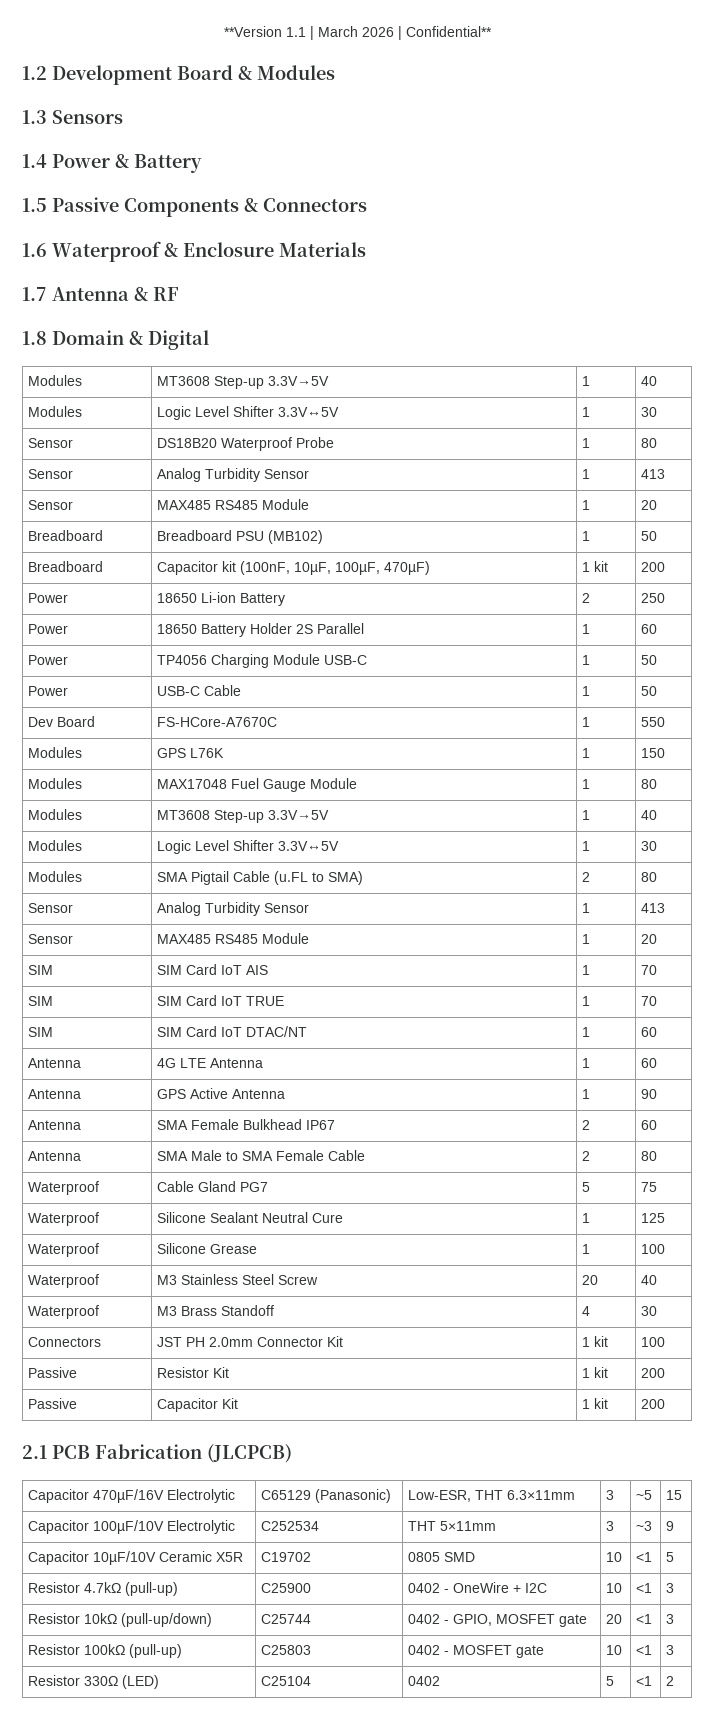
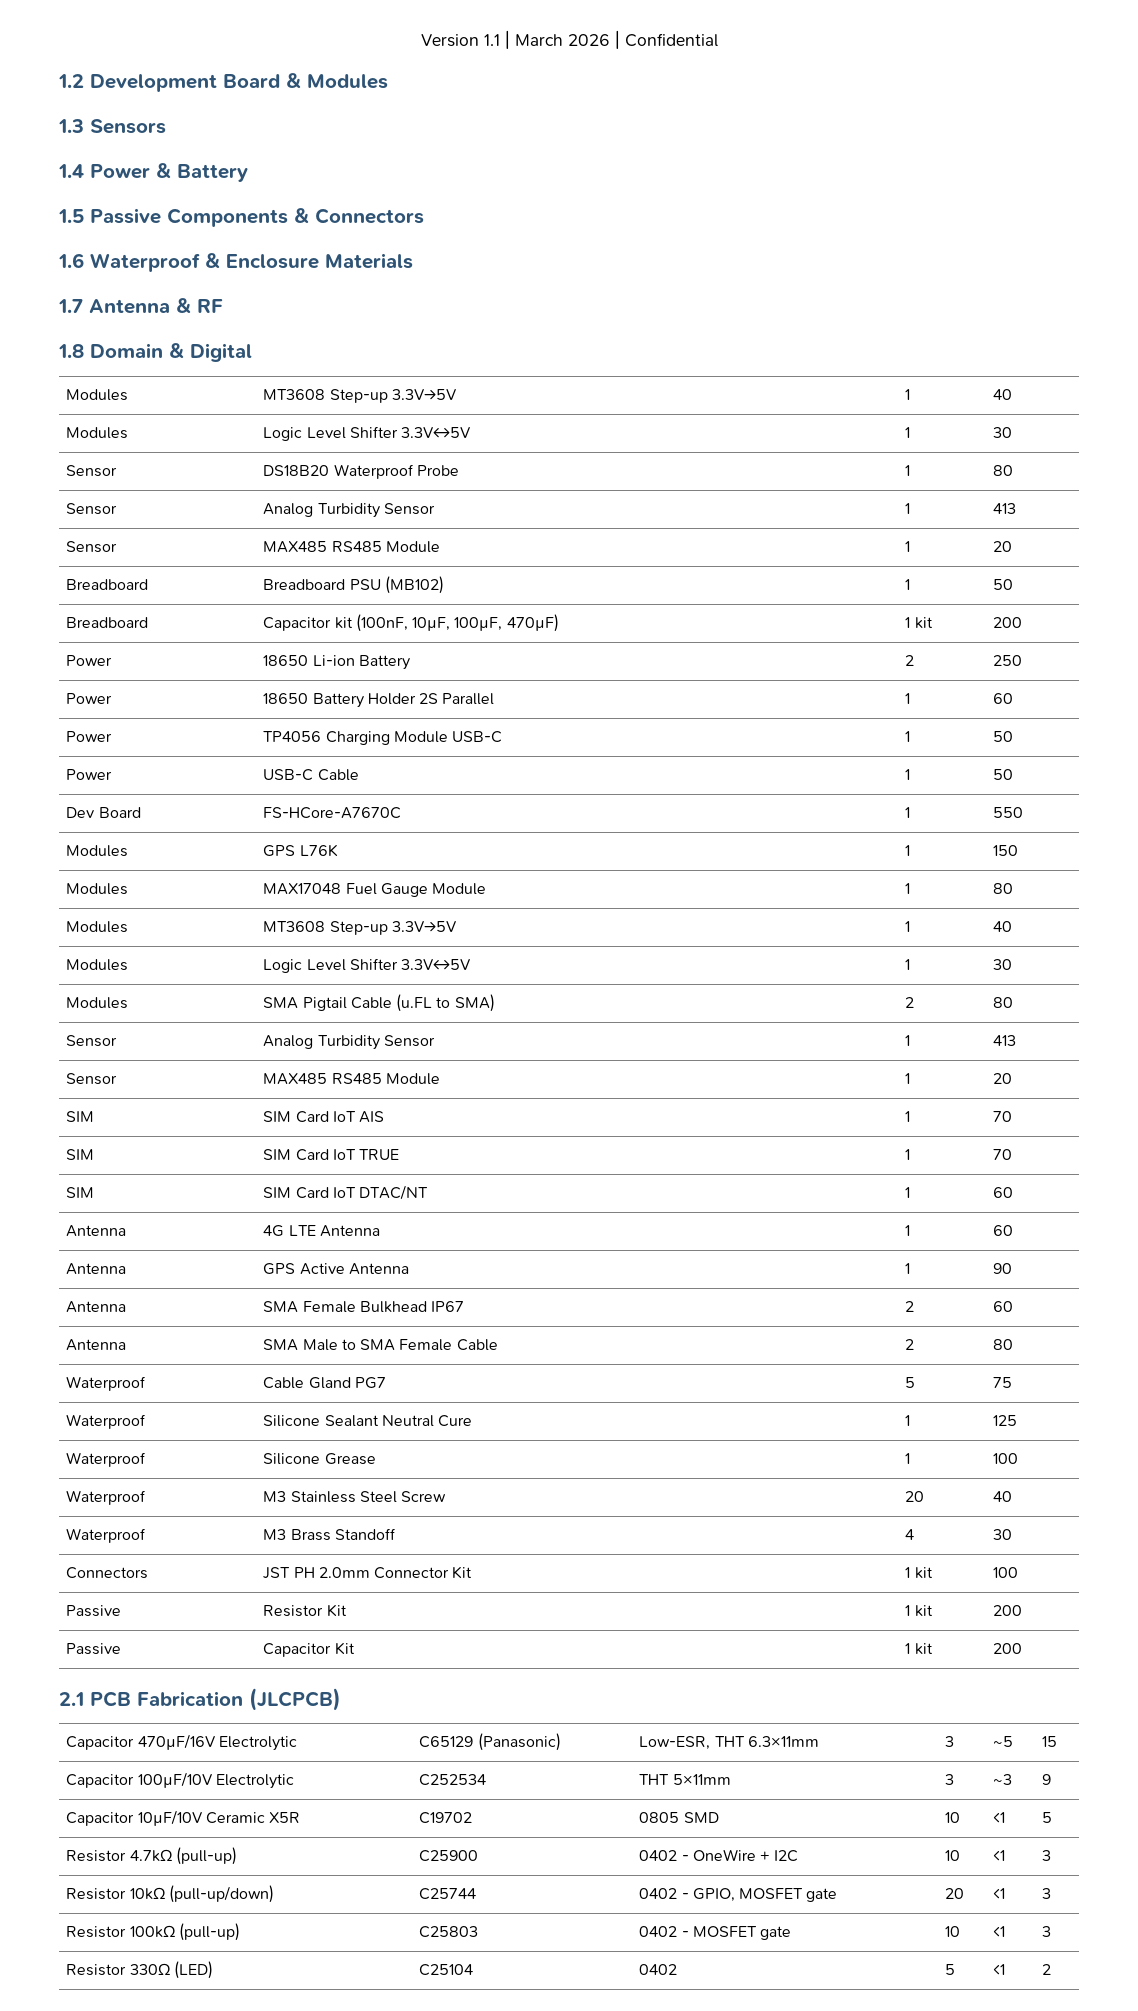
- **Version 1.1 | March 2026 | Confidential**
+ Version 1.1 | March 2026 | Confidential

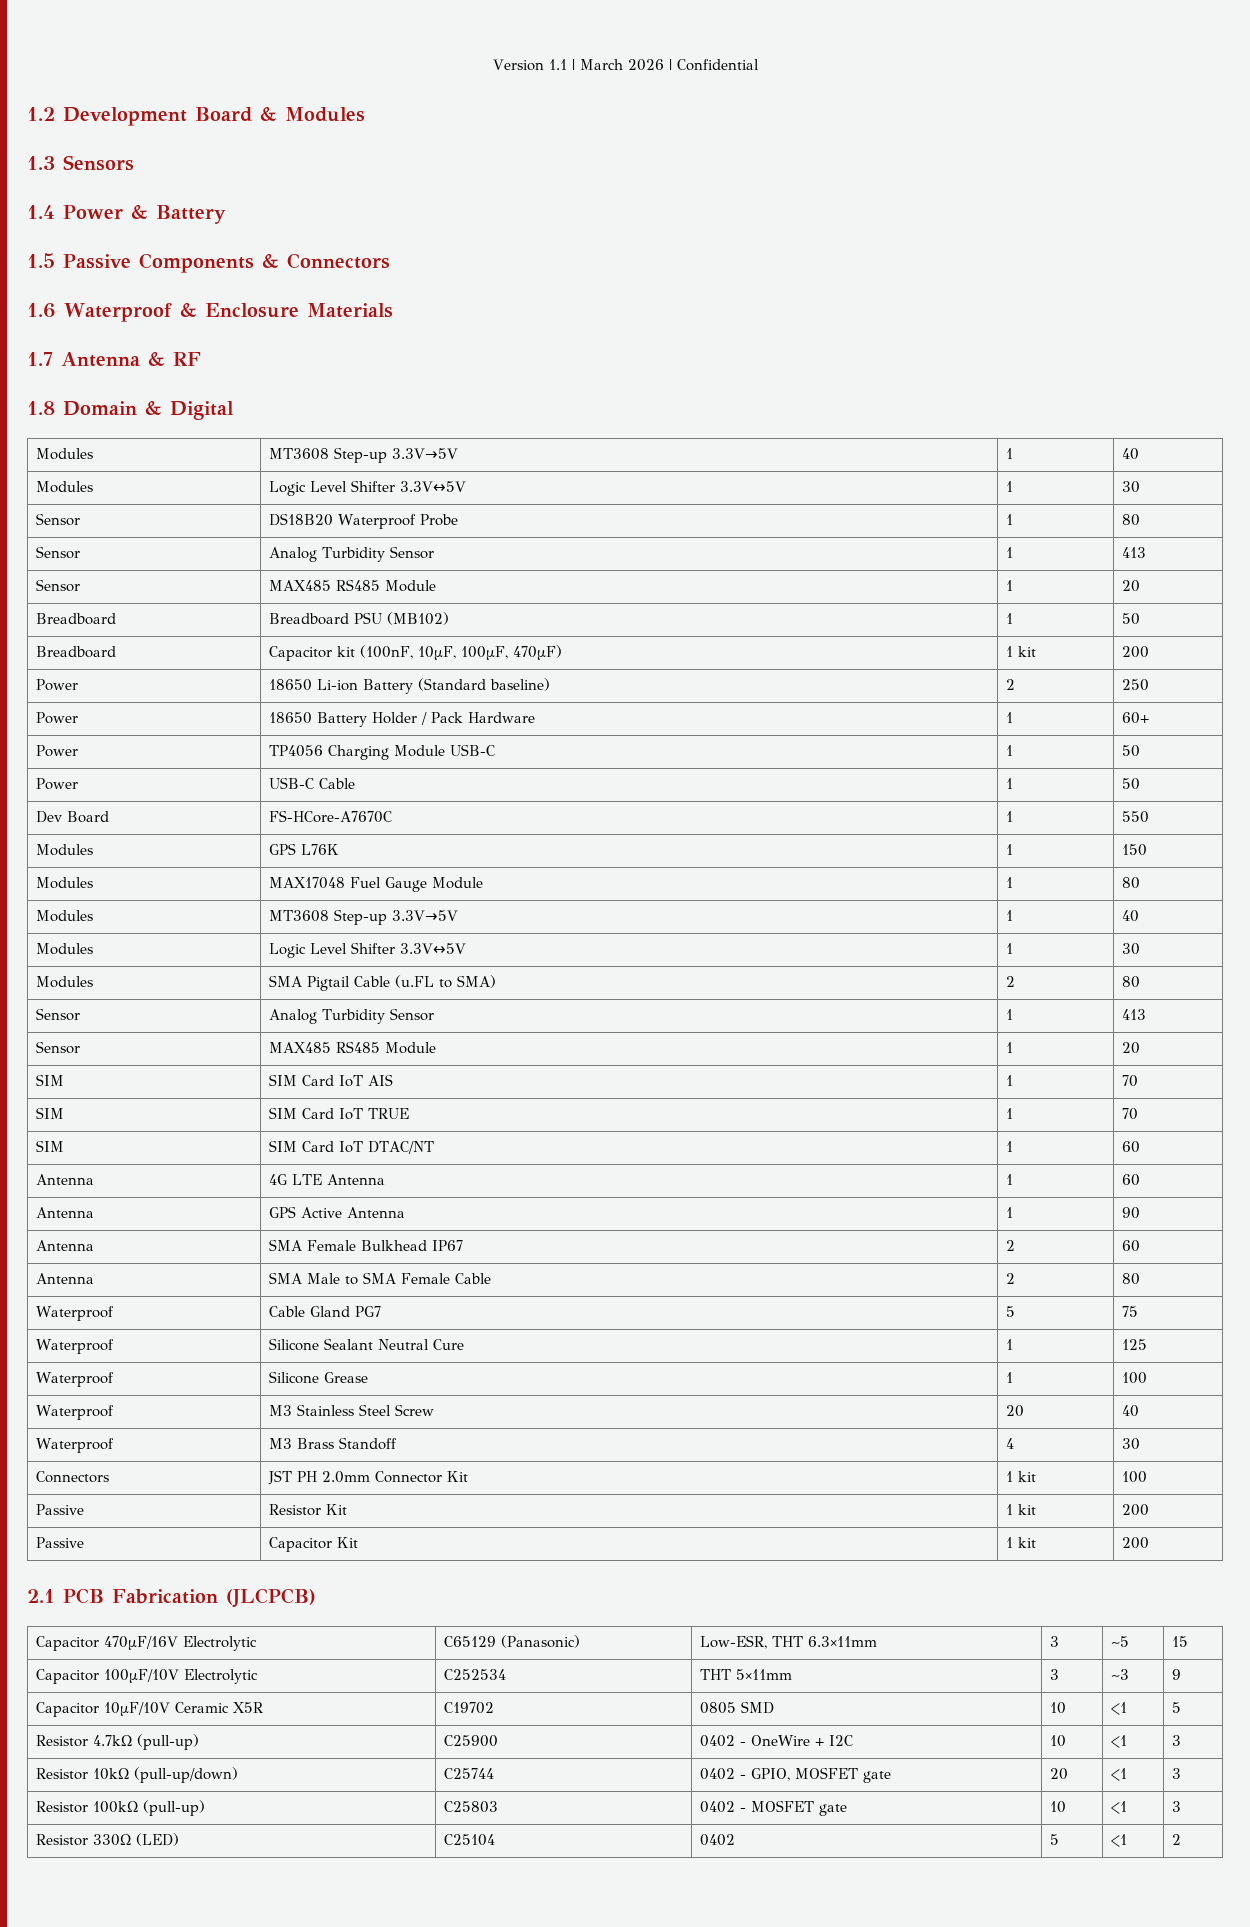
- Power | 18650 Li-ion Battery | 2 | 250
+ Power | 18650 Li-ion Battery (Standard baseline) | 2 | 250
- Power | 18650 Battery Holder 2S Parallel | 1 | 60
+ Power | 18650 Battery Holder / Pack Hardware | 1 | 60+

